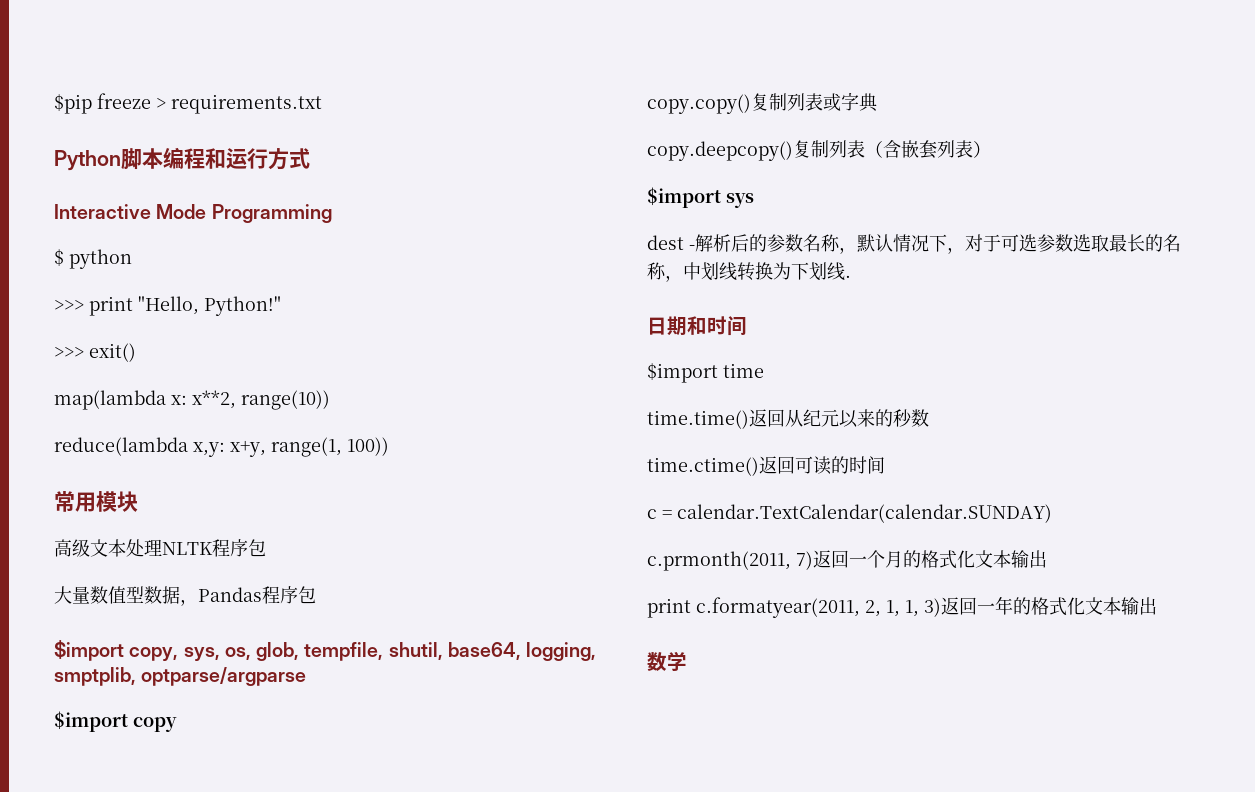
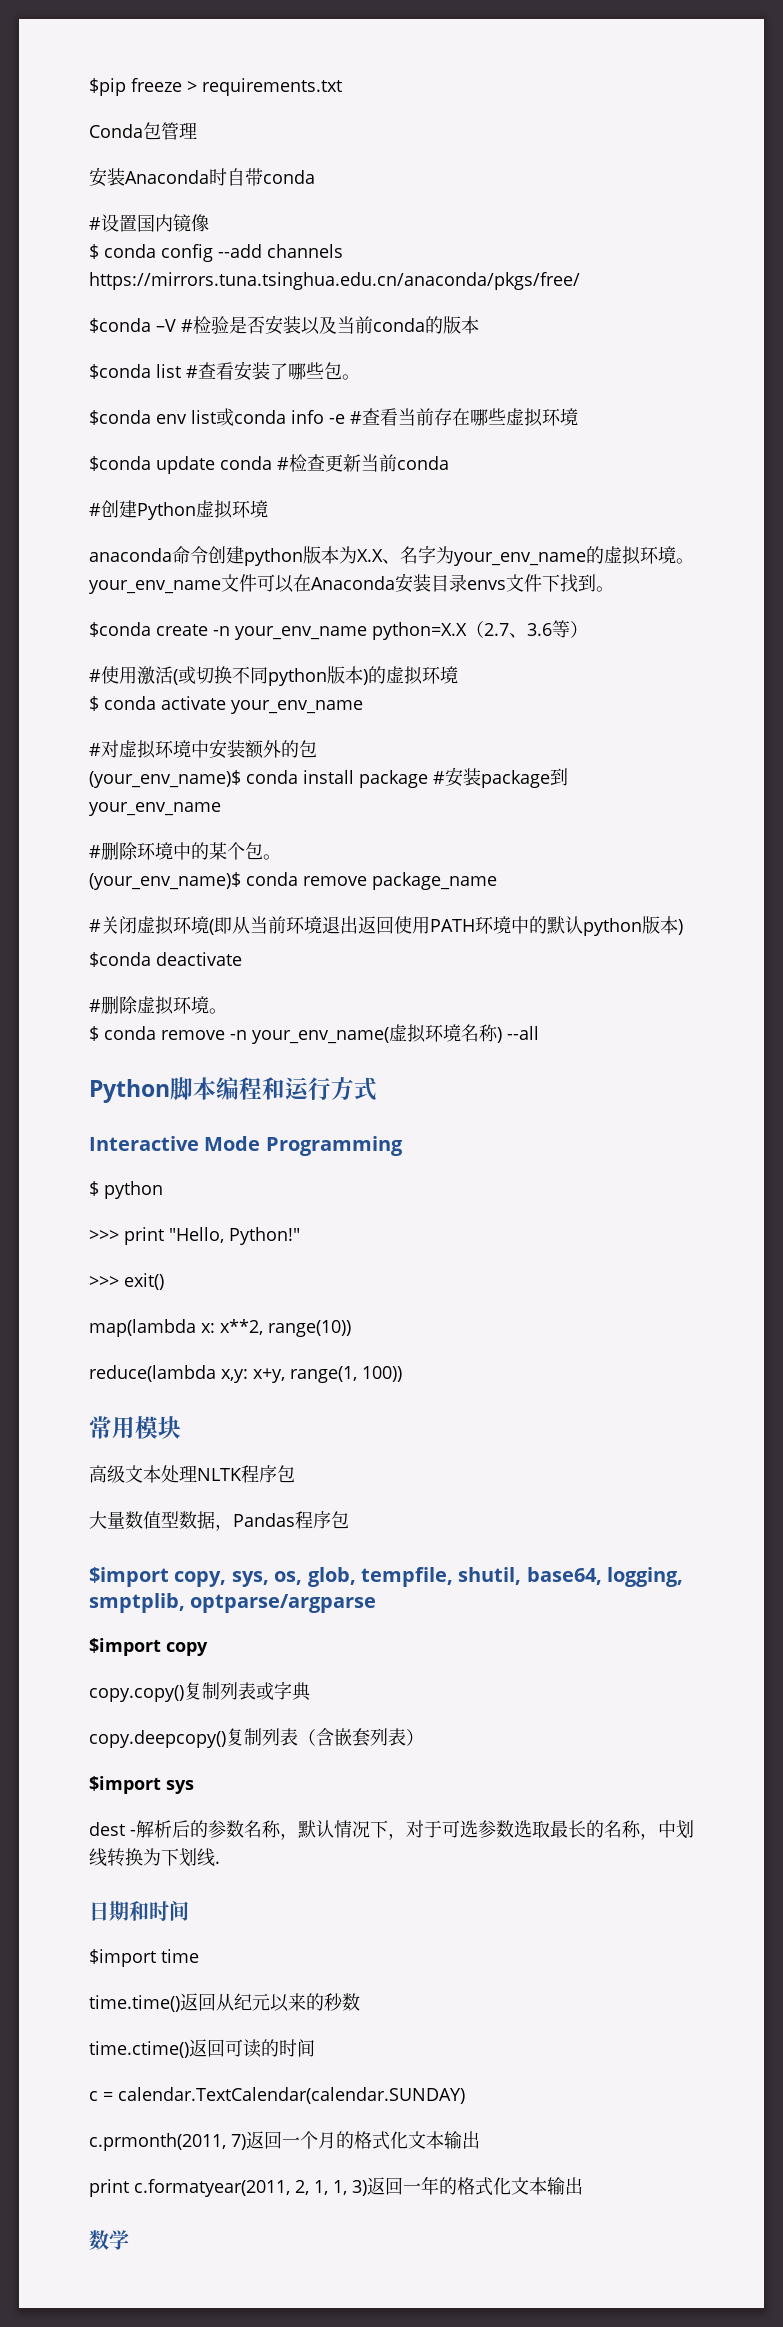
+ Conda包管理
+ 安装Anaconda时自带conda
+ #设置国内镜像
+ $ conda config --add channels https://mirrors.tuna.tsinghua.edu.cn/anaconda/pkgs/free/
+ $conda –V #检验是否安装以及当前conda的版本
+ $conda list #查看安装了哪些包。
+ $conda env list或conda info -e #查看当前存在哪些虚拟环境
+ $conda update conda #检查更新当前conda
+ #创建Python虚拟环境
+ anaconda命令创建python版本为X.X、名字为your_env_name的虚拟环境。your_env_name文件可以在Anaconda安装目录envs文件下找到。
+ $conda create -n your_env_name python=X.X（2.7、3.6等）
+ #使用激活(或切换不同python版本)的虚拟环境
+ $ conda activate your_env_name
+ #对虚拟环境中安装额外的包
+ (your_env_name)$ conda install package #安装package到your_env_name
+ #删除环境中的某个包。
+ (your_env_name)$ conda remove package_name
+ #关闭虚拟环境(即从当前环境退出返回使用PATH环境中的默认python版本)
+ $conda deactivate
+ #删除虚拟环境。
+ $ conda remove -n your_env_name(虚拟环境名称) --all

